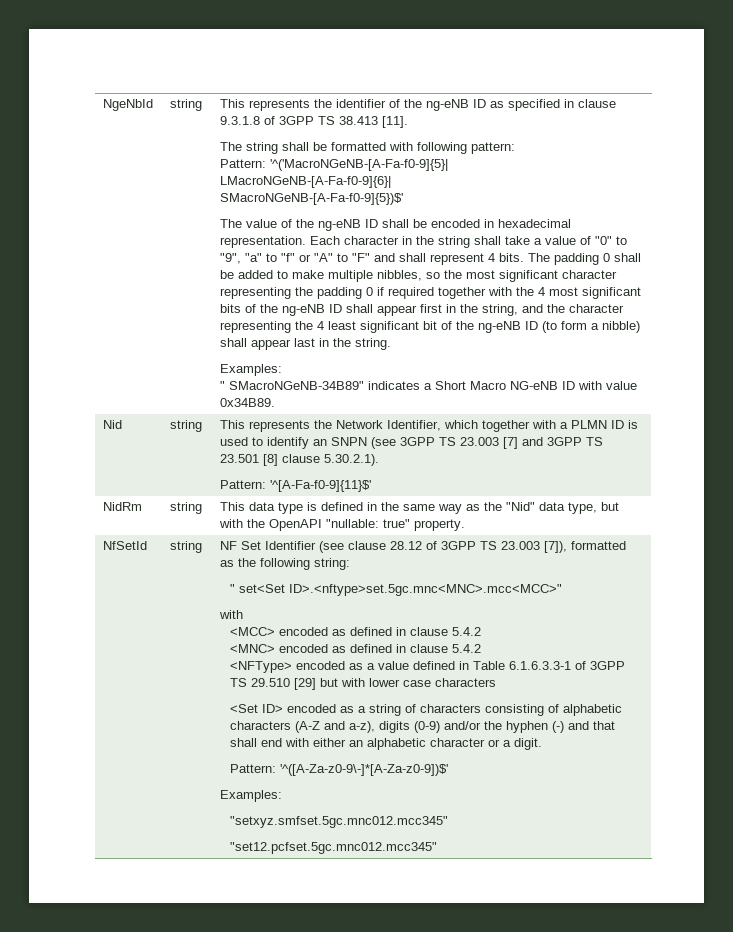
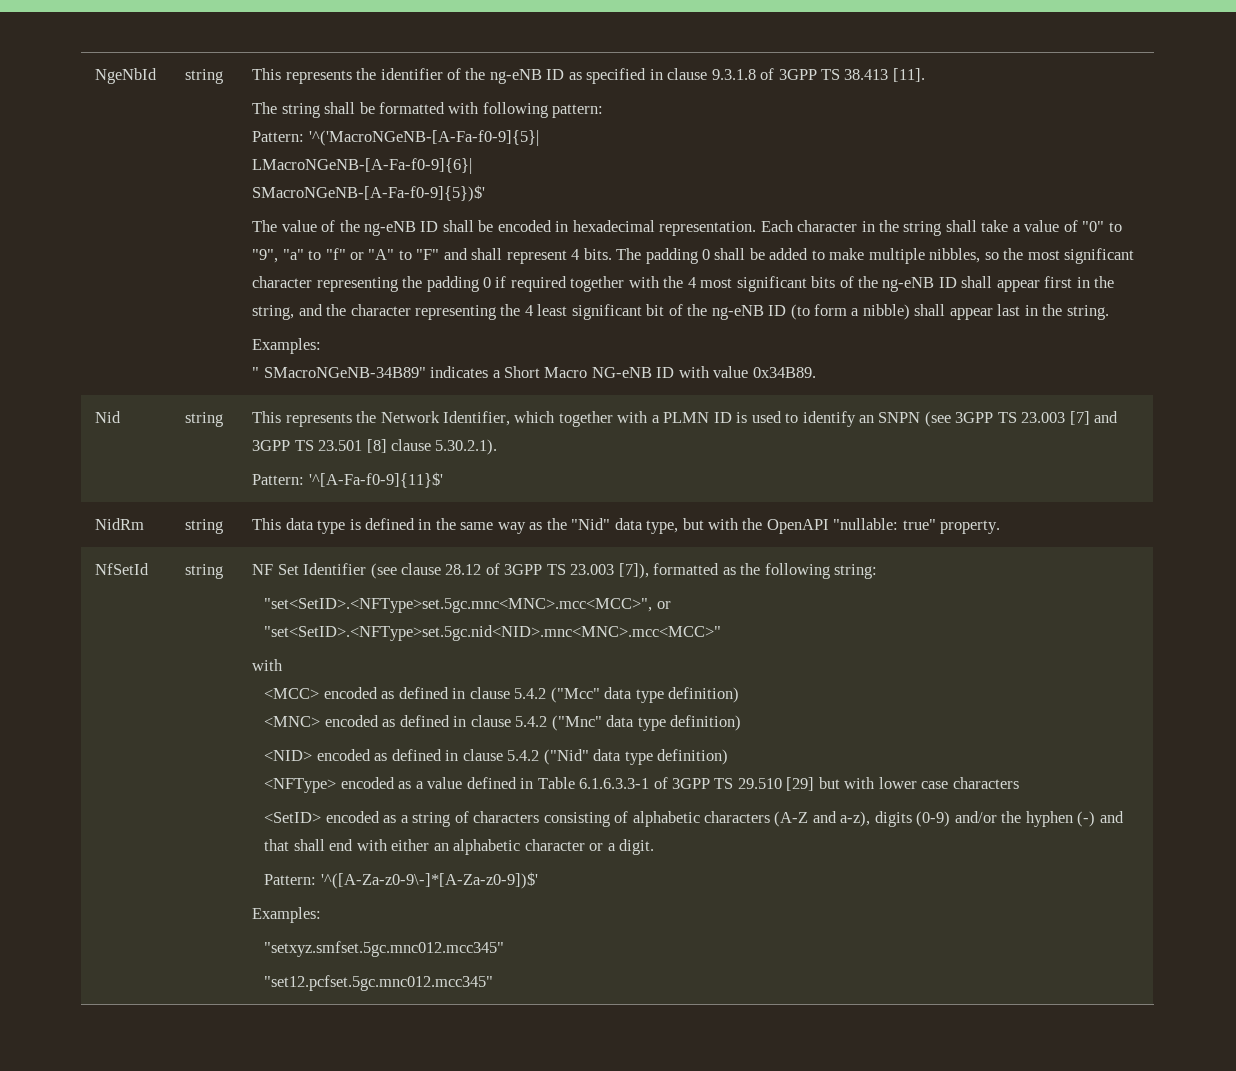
- " set<Set ID>.<nftype>set.5gc.mnc<MNC>.mcc<MCC>"
+ "set<SetID>.<NFType>set.5gc.mnc<MNC>.mcc<MCC>", or
+ "set<SetID>.<NFType>set.5gc.nid<NID>.mnc<MNC>.mcc<MCC>"
- <MCC> encoded as defined in clause 5.4.2
+ <MCC> encoded as defined in clause 5.4.2 ("Mcc" data type definition)
- <MNC> encoded as defined in clause 5.4.2
+ <MNC> encoded as defined in clause 5.4.2 ("Mnc" data type definition)
+ <NID> encoded as defined in clause 5.4.2 ("Nid" data type definition)
- <Set ID> encoded as a string of characters consisting of alphabetic characters (A-Z and a-z), digits (0-9) and/or the hyphen (-) and that shall end with either an alphabetic character or a digit.
+ <SetID> encoded as a string of characters consisting of alphabetic characters (A-Z and a-z), digits (0-9) and/or the hyphen (-) and that shall end with either an alphabetic character or a digit.

